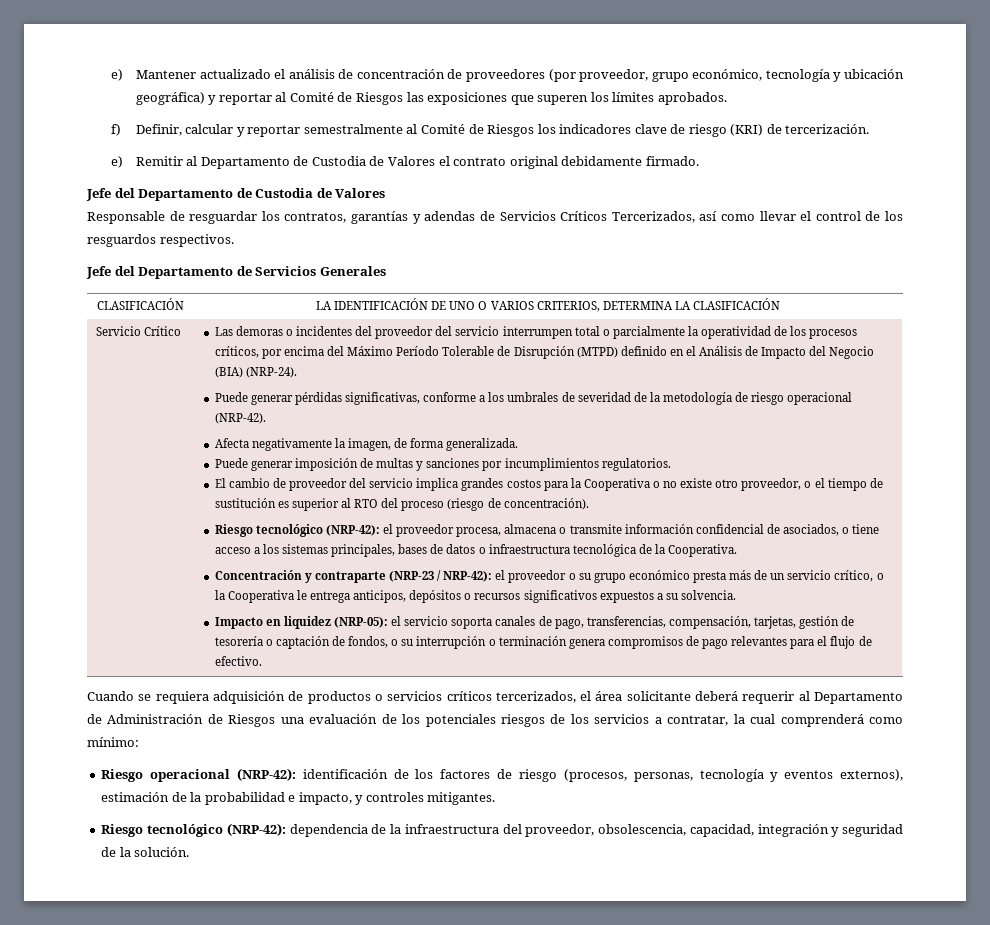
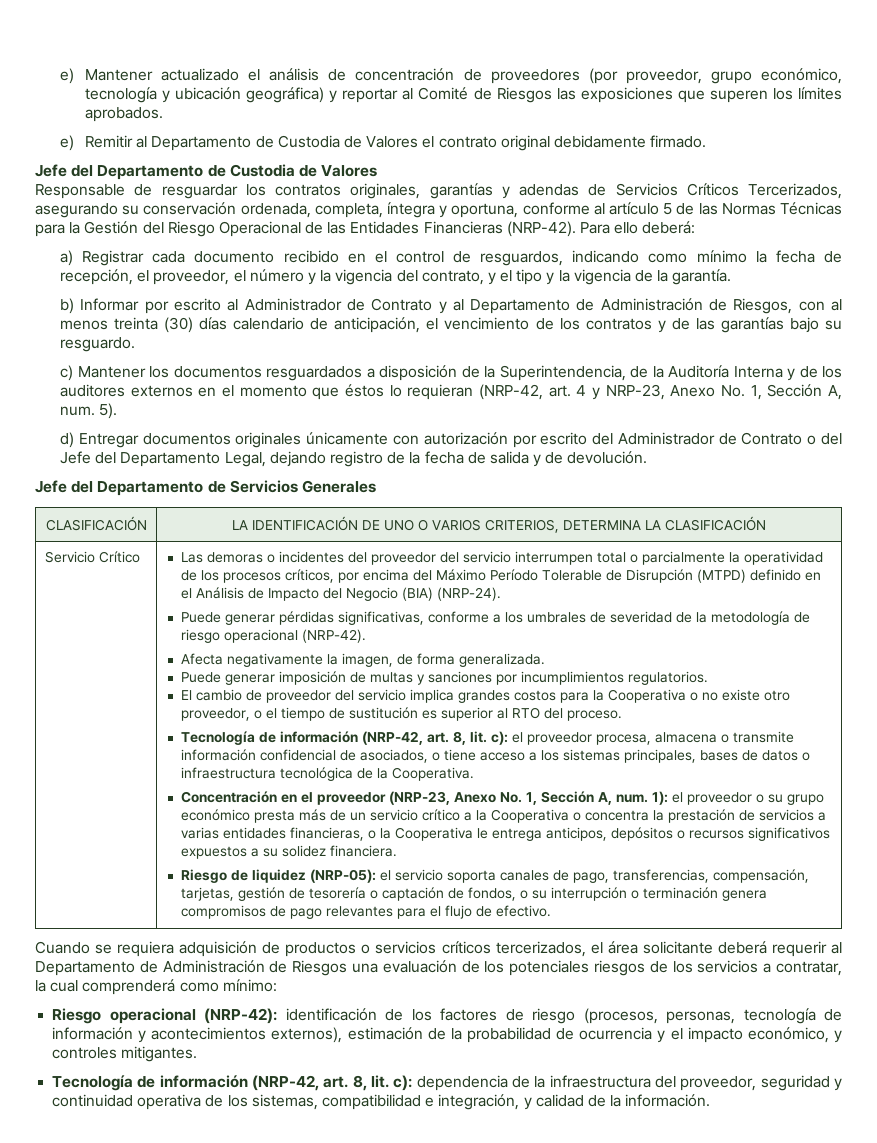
- f) Definir, calcular y reportar semestralmente al Comité de Riesgos los indicadores clave de riesgo (KRI) de tercerización.
- Responsable de resguardar los contratos, garantías y adendas de Servicios Críticos Tercerizados, así como llevar el control de los resguardos respectivos.
+ Responsable de resguardar los contratos originales, garantías y adendas de Servicios Críticos Tercerizados, asegurando su conservación ordenada, completa, íntegra y oportuna, conforme al artículo 5 de las Normas Técnicas para la Gestión del Riesgo Operacional de las Entidades Financieras (NRP-42). Para ello deberá:
+ a) Registrar cada documento recibido en el control de resguardos, indicando como mínimo la fecha de recepción, el proveedor, el número y la vigencia del contrato, y el tipo y la vigencia de la garantía.
+ b) Informar por escrito al Administrador de Contrato y al Departamento de Administración de Riesgos, con al menos treinta (30) días calendario de anticipación, el vencimiento de los contratos y de las garantías bajo su resguardo.
+ c) Mantener los documentos resguardados a disposición de la Superintendencia, de la Auditoría Interna y de los auditores externos en el momento que éstos lo requieran (NRP-42, art. 4 y NRP-23, Anexo No. 1, Sección A, num. 5).
+ d) Entregar documentos originales únicamente con autorización por escrito del Administrador de Contrato o del Jefe del Departamento Legal, dejando registro de la fecha de salida y de devolución.
- El cambio de proveedor del servicio implica grandes costos para la Cooperativa o no existe otro proveedor, o el tiempo de sustitución es superior al RTO del proceso (riesgo de concentración).
- Riesgo tecnológico (NRP-42): el proveedor procesa, almacena o transmite información confidencial de asociados, o tiene acceso a los sistemas principales, bases de datos o infraestructura tecnológica de la Cooperativa.
+ El cambio de proveedor del servicio implica grandes costos para la Cooperativa o no existe otro proveedor, o el tiempo de sustitución es superior al RTO del proceso.
+ Tecnología de información (NRP-42, art. 8, lit. c): el proveedor procesa, almacena o transmite información confidencial de asociados, o tiene acceso a los sistemas principales, bases de datos o infraestructura tecnológica de la Cooperativa.
- Concentración y contraparte (NRP-23 / NRP-42): el proveedor o su grupo económico presta más de un servicio crítico, o la Cooperativa le entrega anticipos, depósitos o recursos significativos expuestos a su solvencia.
- Impacto en liquidez (NRP-05): el servicio soporta canales de pago, transferencias, compensación, tarjetas, gestión de tesorería o captación de fondos, o su interrupción o terminación genera compromisos de pago relevantes para el flujo de efectivo.
+ Concentración en el proveedor (NRP-23, Anexo No. 1, Sección A, num. 1): el proveedor o su grupo económico presta más de un servicio crítico a la Cooperativa o concentra la prestación de servicios a varias entidades financieras, o la Cooperativa le entrega anticipos, depósitos o recursos significativos expuestos a su solidez financiera.
+ Riesgo de liquidez (NRP-05): el servicio soporta canales de pago, transferencias, compensación, tarjetas, gestión de tesorería o captación de fondos, o su interrupción o terminación genera compromisos de pago relevantes para el flujo de efectivo.
- Riesgo operacional (NRP-42): identificación de los factores de riesgo (procesos, personas, tecnología y eventos externos), estimación de la probabilidad e impacto, y controles mitigantes.
- Riesgo tecnológico (NRP-42): dependencia de la infraestructura del proveedor, obsolescencia, capacidad, integración y seguridad de la solución.
+ Riesgo operacional (NRP-42): identificación de los factores de riesgo (procesos, personas, tecnología de información y acontecimientos externos), estimación de la probabilidad de ocurrencia y el impacto económico, y controles mitigantes.
+ Tecnología de información (NRP-42, art. 8, lit. c): dependencia de la infraestructura del proveedor, seguridad y continuidad operativa de los sistemas, compatibilidad e integración, y calidad de la información.

